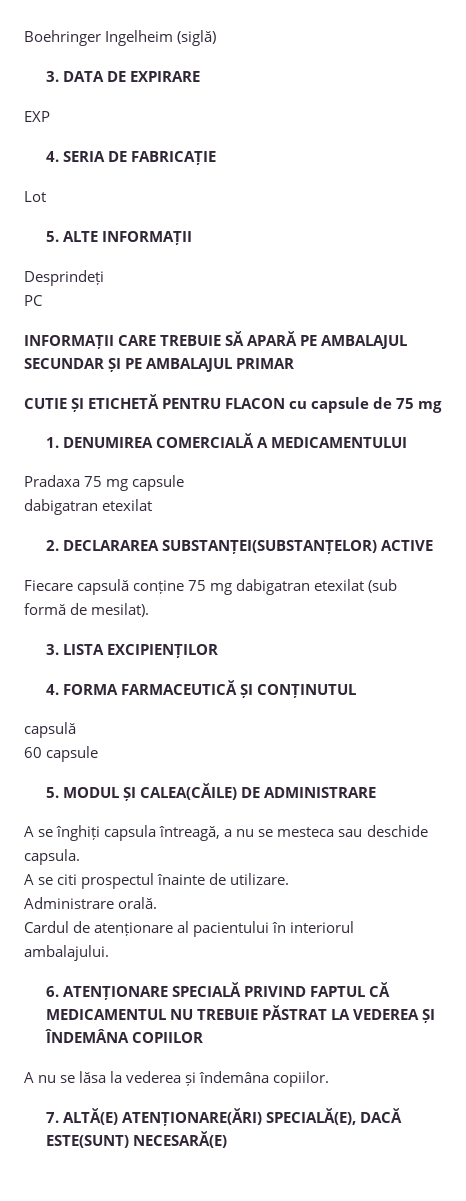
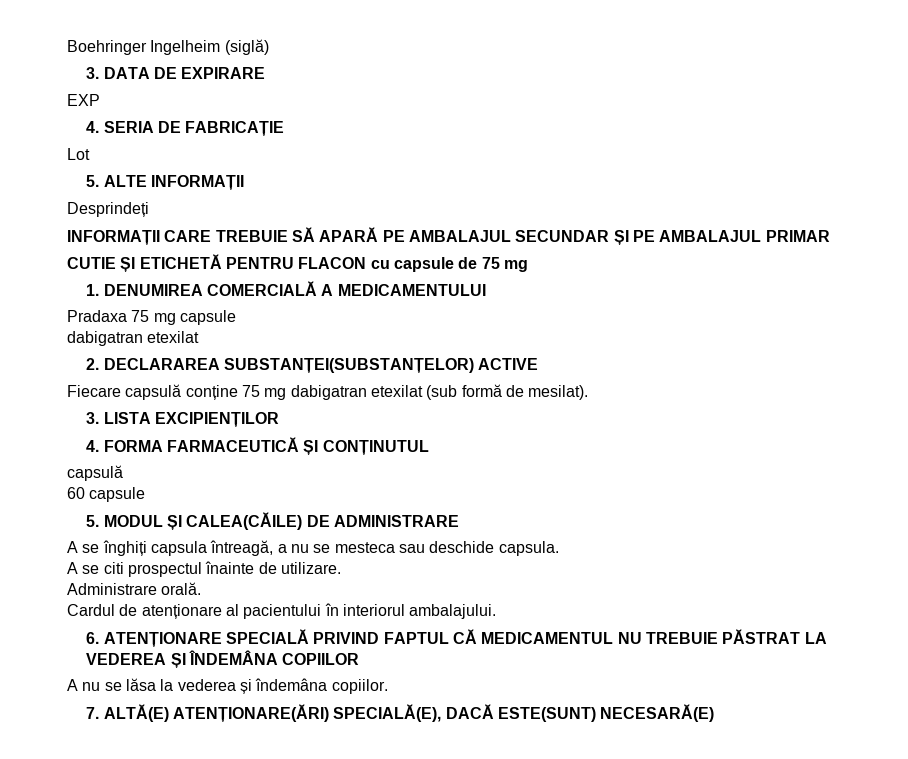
- PC

